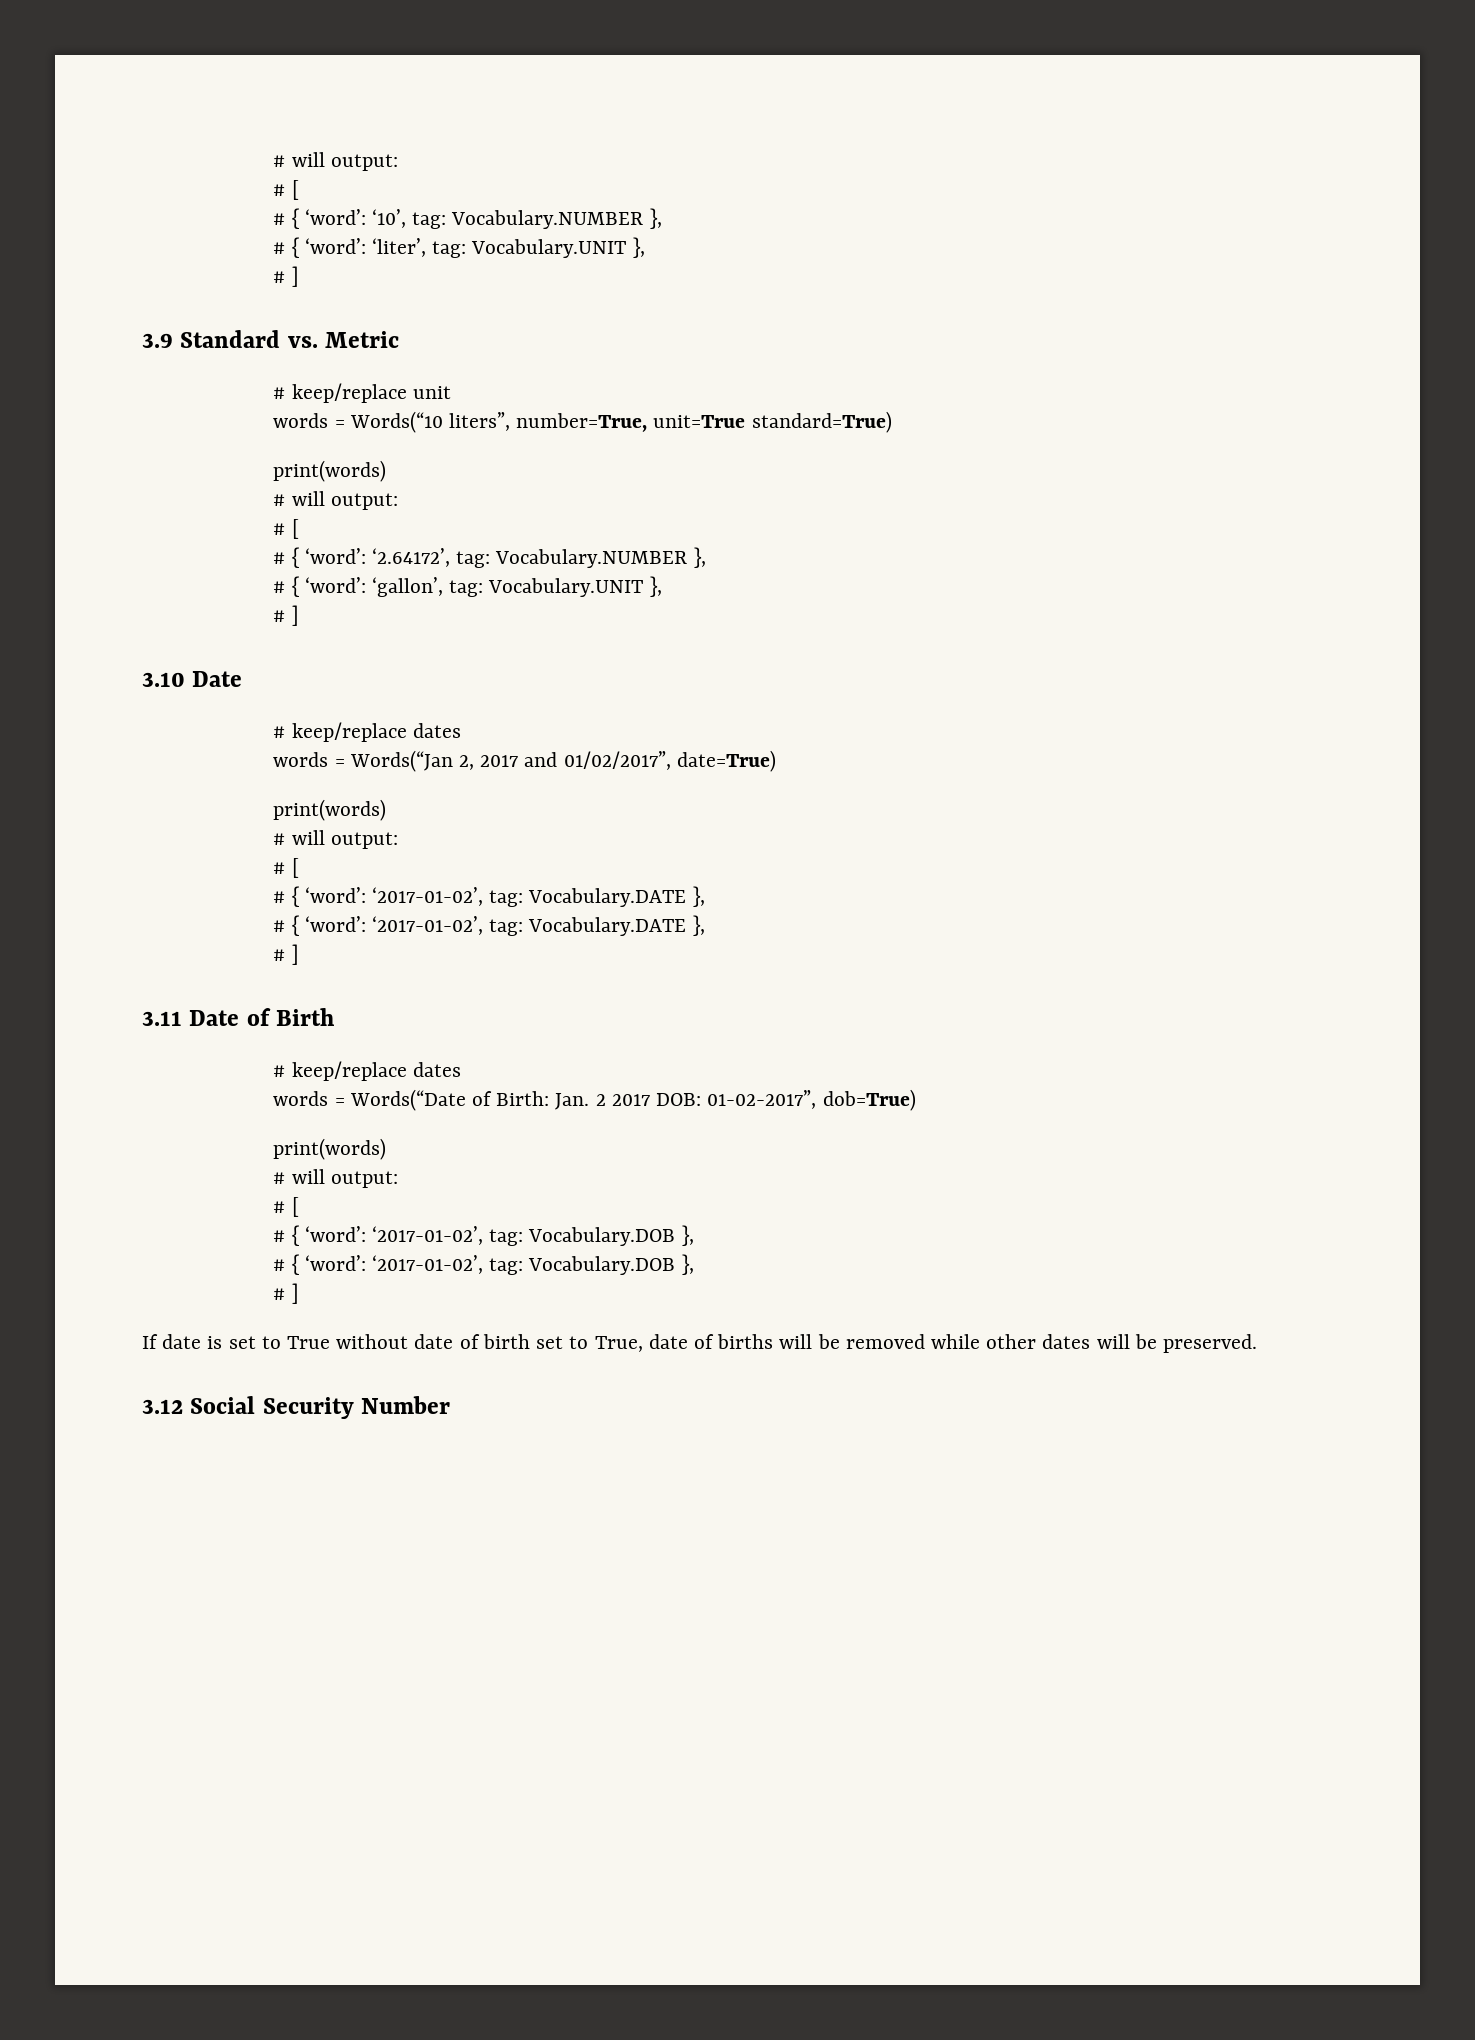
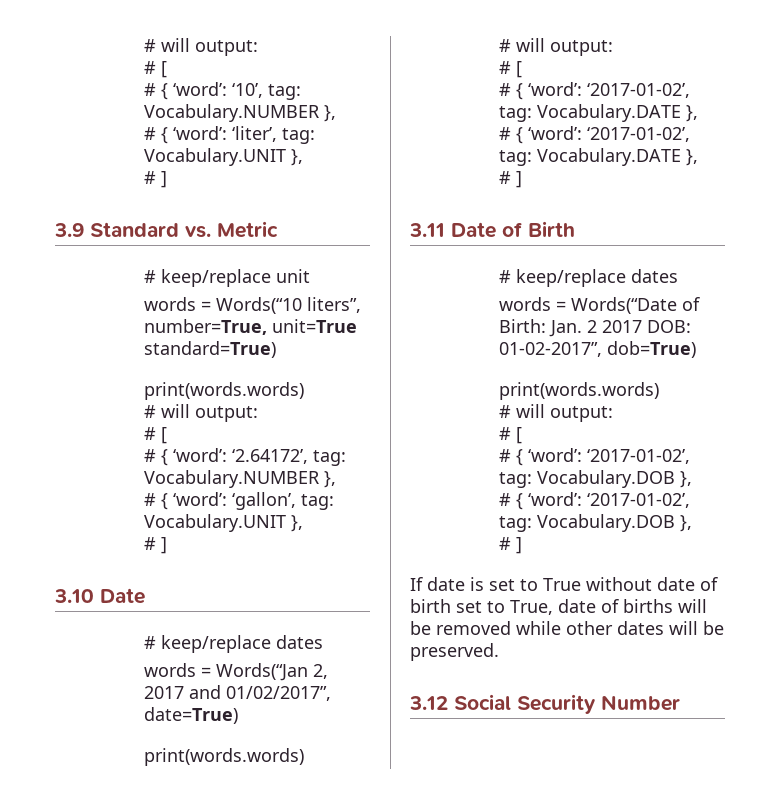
  words = Words(“10 liters”, number=True, unit=True standard=True)
- print(words)
+ print(words.words)
  words = Words(“Jan 2, 2017 and 01/02/2017”, date=True)
- print(words)
+ print(words.words)
  words = Words(“Date of Birth: Jan. 2 2017 DOB: 01-02-2017”, dob=True)
- print(words)
+ print(words.words)

